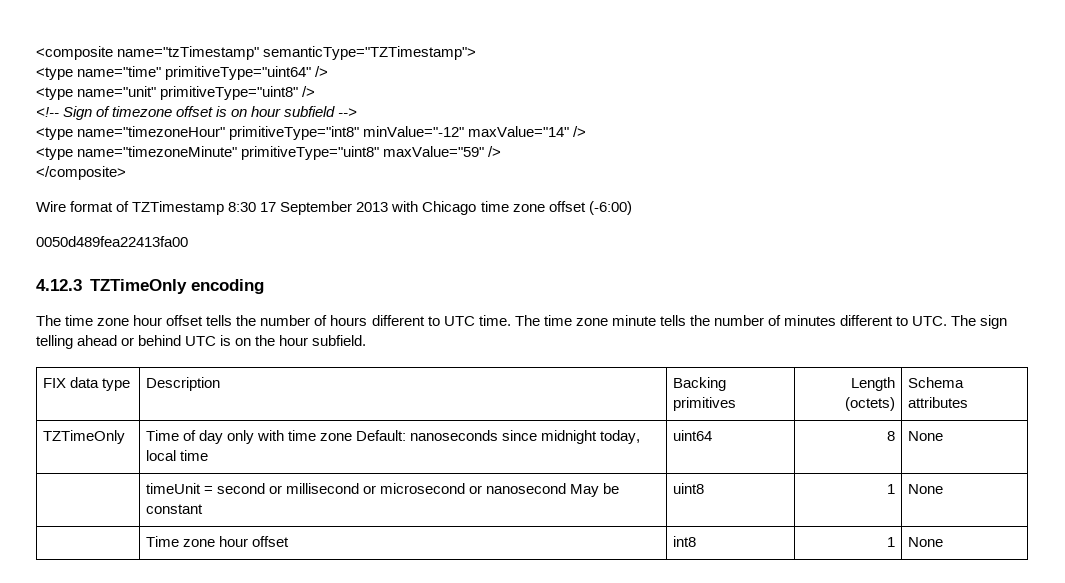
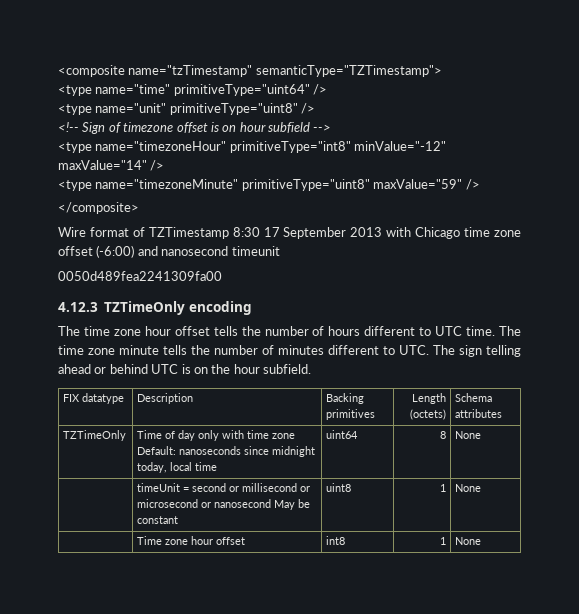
- Wire format of TZTimestamp 8:30 17 September 2013 with Chicago time zone offset (-6:00)
- 0050d489fea22413fa00
+ Wire format of TZTimestamp 8:30 17 September 2013 with Chicago time zone offset (-6:00) and nanosecond timeunit
+ 0050d489fea2241309fa00
- FIX data type | Description | Backing primitives | Length (octets) | Schema attributes
+ FIX datatype | Description | Backing primitives | Length (octets) | Schema attributes

